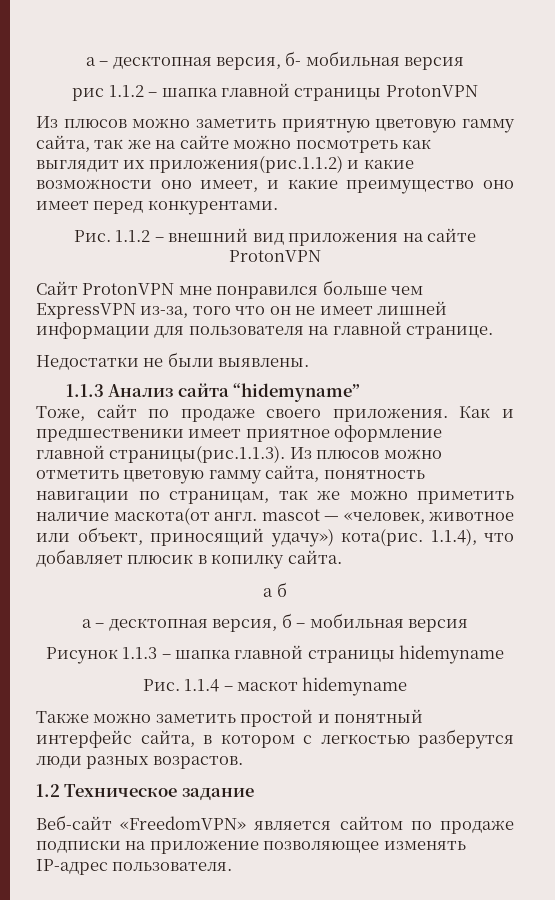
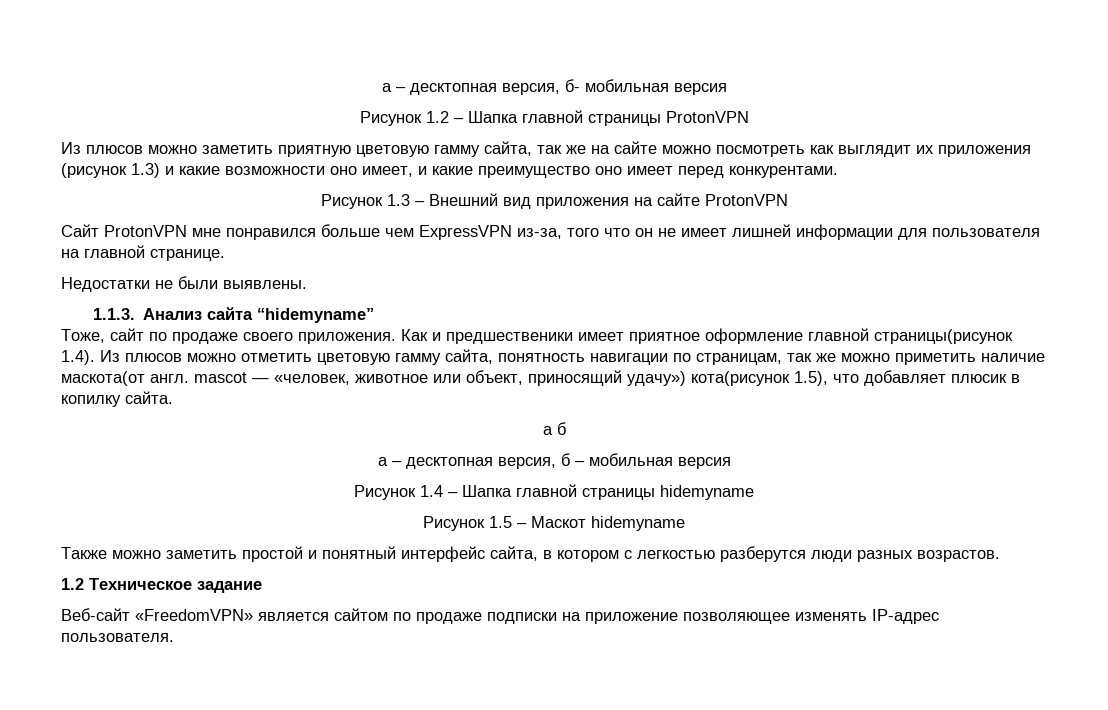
- рис 1.1.2 – шапка главной страницы ProtonVPN
+ Рисунок 1.2 – Шапка главной страницы ProtonVPN
- Из плюсов можно заметить приятную цветовую гамму сайта, так же на сайте можно посмотреть как выглядит их приложения(рис.1.1.2) и какие возможности оно имеет, и какие преимущество оно имеет перед конкурентами.
+ Из плюсов можно заметить приятную цветовую гамму сайта, так же на сайте можно посмотреть как выглядит их приложения (рисунок 1.3) и какие возможности оно имеет, и какие преимущество оно имеет перед конкурентами.
- Рис. 1.1.2 – внешний вид приложения на сайте ProtonVPN
+ Рисунок 1.3 – Внешний вид приложения на сайте ProtonVPN
- 1.1.3 Анализ сайта “hidemyname”
+ 1.1.3. Анализ сайта “hidemyname”
- Как и предшественики имеет приятное оформление главной страницы(рис.1.1.3). Из плюсов можно отметить цветовую гамму сайта, понятность навигации по страницам, так же можно приметить наличие маскота(от англ. mascot — «человек, животное или объект, приносящий удачу») кота(рис. 1.1.4), что добавляет плюсик в копилку сайта.
+ Как и предшественики имеет приятное оформление главной страницы(рисунок 1.4). Из плюсов можно отметить цветовую гамму сайта, понятность навигации по страницам, так же можно приметить наличие маскота(от англ. mascot — «человек, животное или объект, приносящий удачу») кота(рисунок 1.5), что добавляет плюсик в копилку сайта.
- Рисунок 1.1.3 – шапка главной страницы hidemyname
+ Рисунок 1.4 – Шапка главной страницы hidemyname
- Рис. 1.1.4 – маскот hidemyname
+ Рисунок 1.5 – Маскот hidemyname

